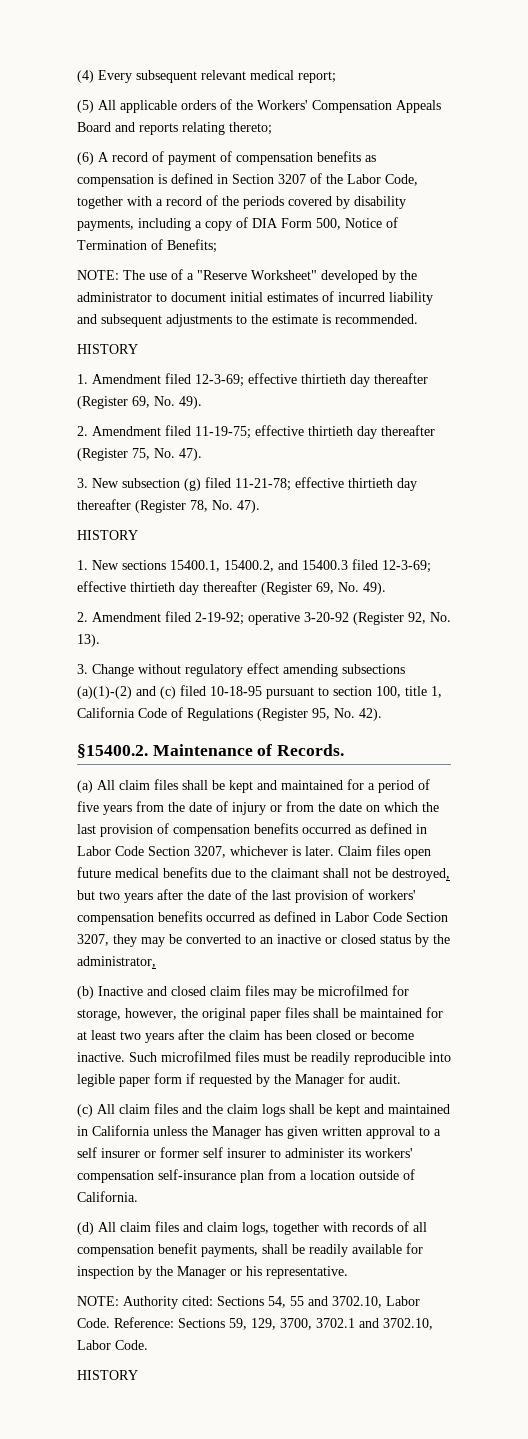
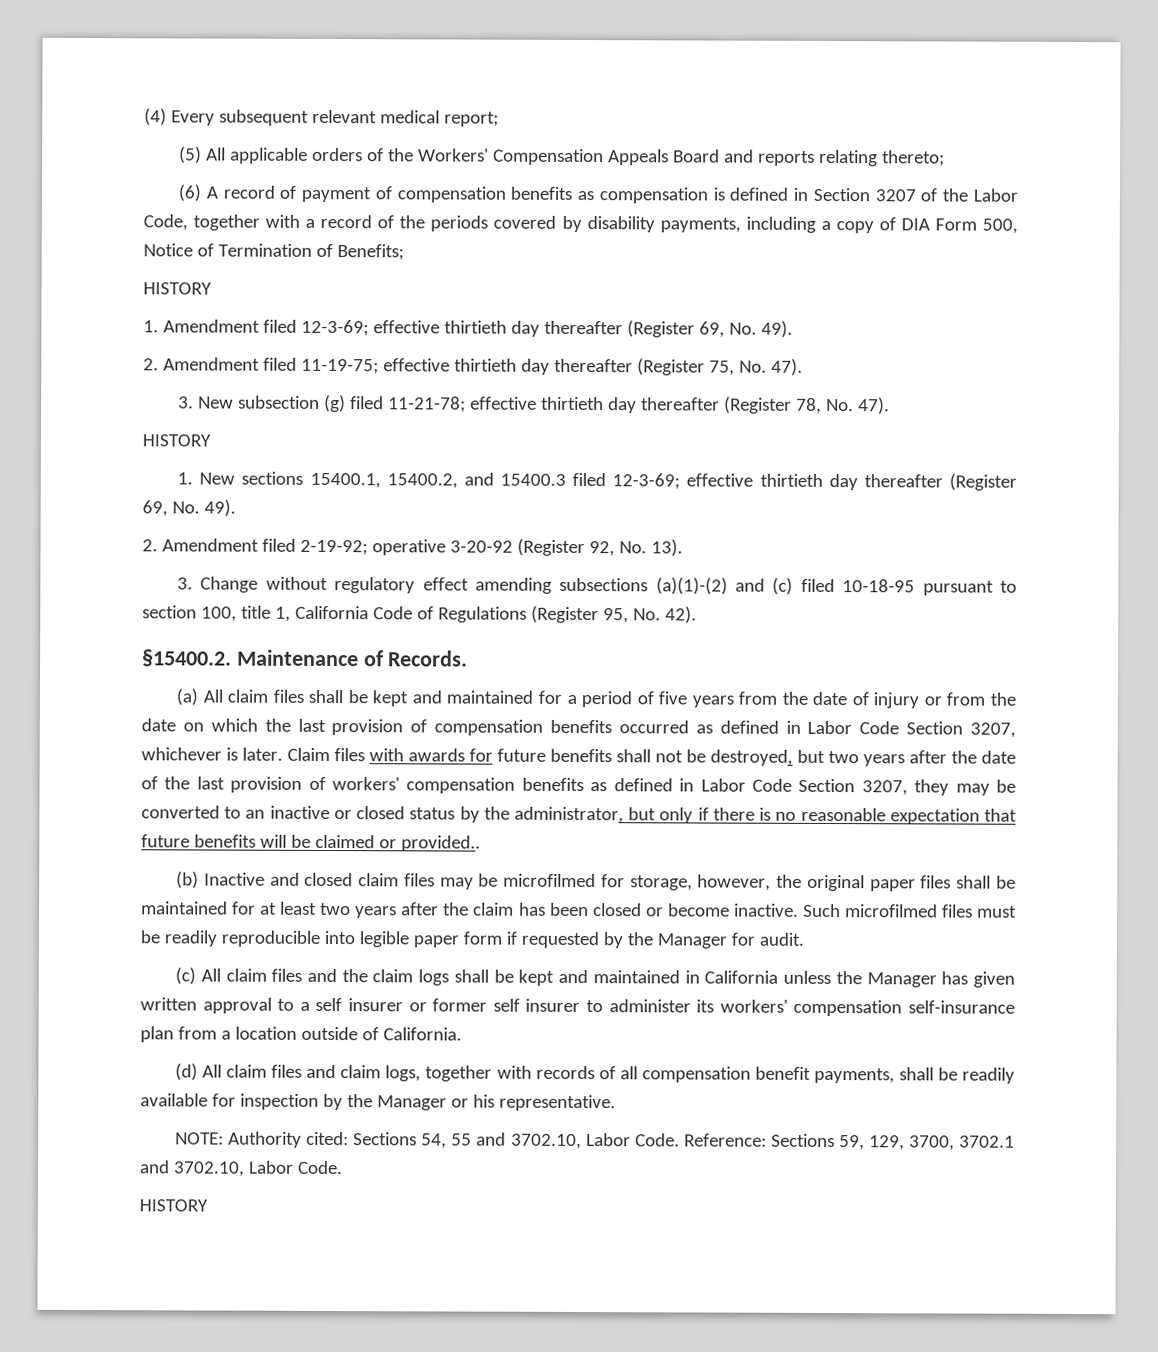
- NOTE: The use of a "Reserve Worksheet" developed by the administrator to document initial estimates of incurred liability and subsequent adjustments to the estimate is recommended.
- Claim files open future medical benefits due to the claimant shall not be destroyed, but two years after the date of the last provision of workers' compensation benefits occurred as defined in Labor Code Section 3207, they may be converted to an inactive or closed status by the administrator,
+ Claim files with awards for future benefits shall not be destroyed, but two years after the date of the last provision of workers' compensation benefits as defined in Labor Code Section 3207, they may be converted to an inactive or closed status by the administrator, but only if there is no reasonable expectation that future benefits will be claimed or provided..

